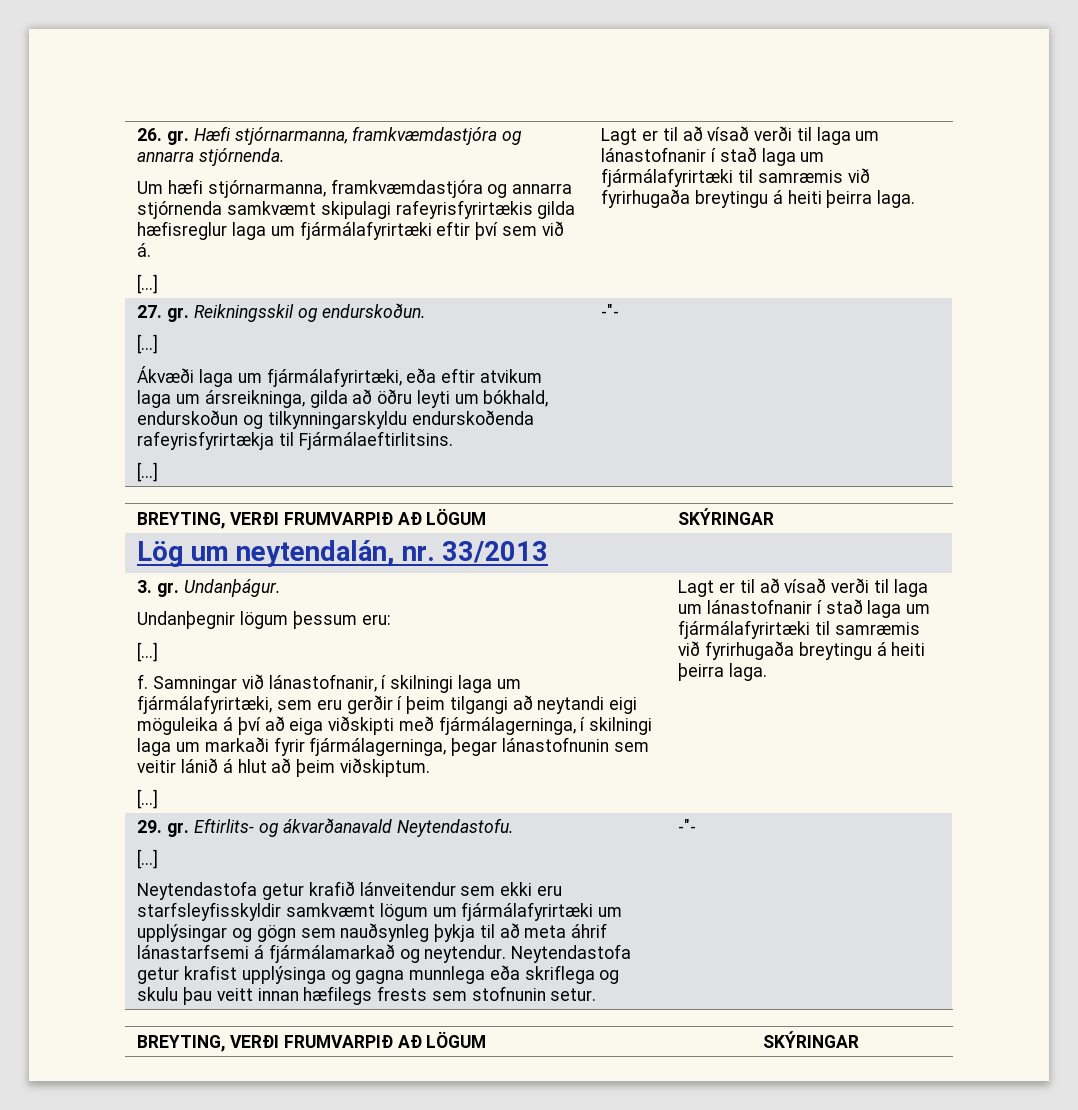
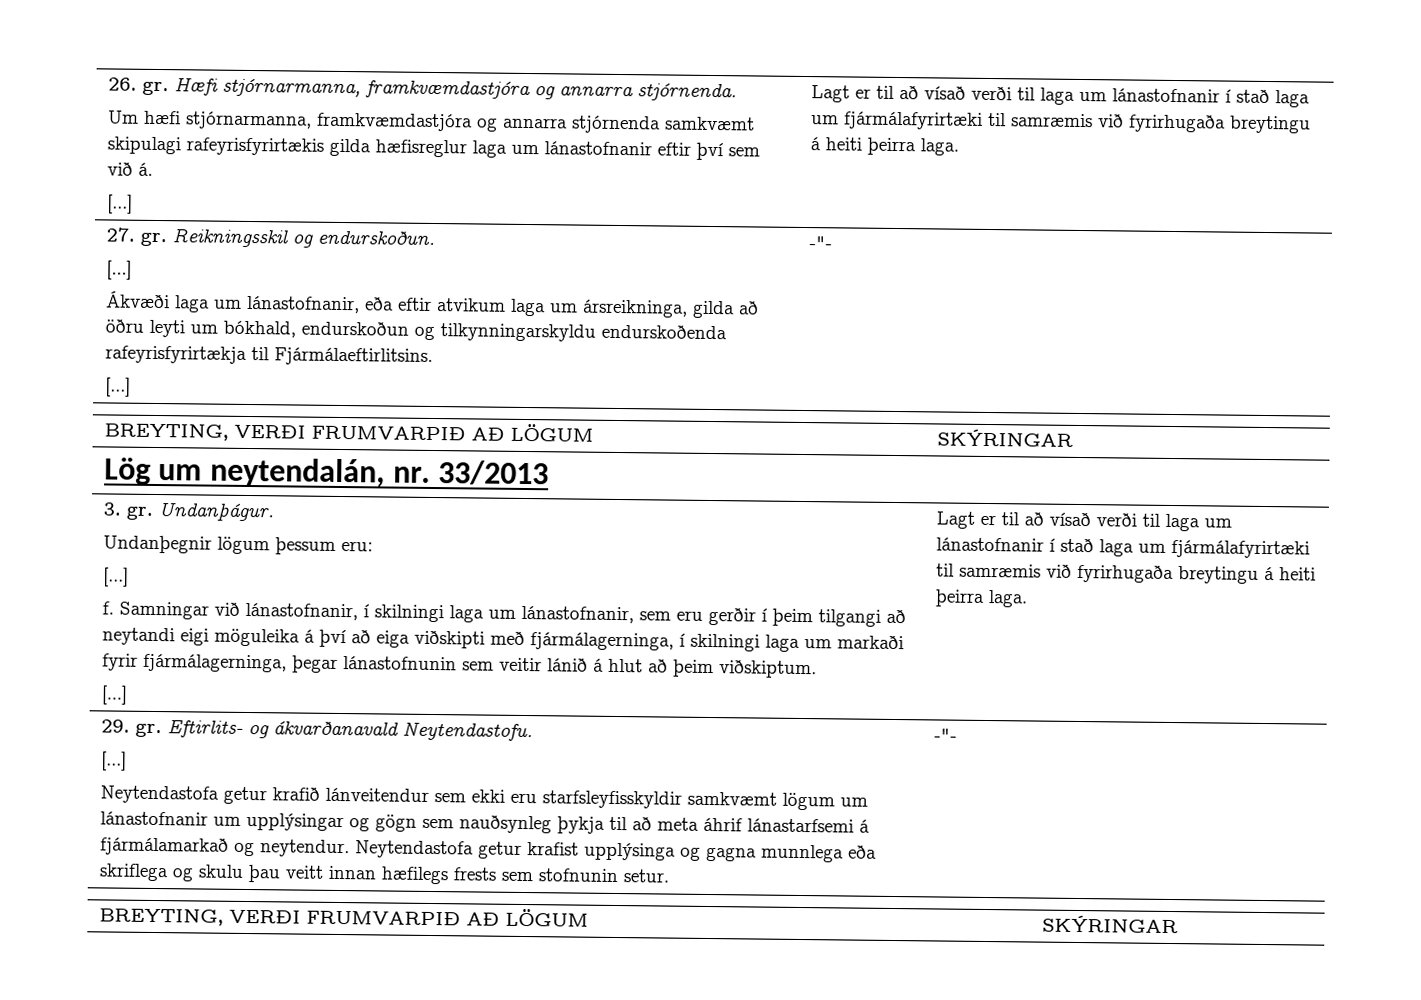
- Um hæfi stjórnarmanna, framkvæmdastjóra og annarra stjórnenda samkvæmt skipulagi rafeyrisfyrirtækis gilda hæfisreglur laga um fjármálafyrirtæki eftir því sem við á.
+ Um hæfi stjórnarmanna, framkvæmdastjóra og annarra stjórnenda samkvæmt skipulagi rafeyrisfyrirtækis gilda hæfisreglur laga um lánastofnanir eftir því sem við á.
  27. gr. Reikningsskil og endurskoðun.
  [...]
- Ákvæði laga um fjármálafyrirtæki, eða eftir atvikum laga um ársreikninga, gilda að öðru leyti um bókhald, endurskoðun og tilkynningarskyldu endurskoðenda rafeyrisfyrirtækja til Fjármálaeftirlitsins.
+ Ákvæði laga um lánastofnanir, eða eftir atvikum laga um ársreikninga, gilda að öðru leyti um bókhald, endurskoðun og tilkynningarskyldu endurskoðenda rafeyrisfyrirtækja til Fjármálaeftirlitsins.
- Samningar við lánastofnanir, í skilningi laga um fjármálafyrirtæki, sem eru gerðir í þeim tilgangi að neytandi eigi möguleika á því að eiga viðskipti með fjármálagerninga, í skilningi laga um markaði fyrir fjármálagerninga, þegar lánastofnunin sem veitir lánið á hlut að þeim viðskiptum.
+ Samningar við lánastofnanir, í skilningi laga um lánastofnanir, sem eru gerðir í þeim tilgangi að neytandi eigi möguleika á því að eiga viðskipti með fjármálagerninga, í skilningi laga um markaði fyrir fjármálagerninga, þegar lánastofnunin sem veitir lánið á hlut að þeim viðskiptum.
- Neytendastofa getur krafið lánveitendur sem ekki eru starfsleyfisskyldir samkvæmt lögum um fjármálafyrirtæki um upplýsingar og gögn sem nauðsynleg þykja til að meta áhrif lánastarfsemi á fjármálamarkað og neytendur.
+ Neytendastofa getur krafið lánveitendur sem ekki eru starfsleyfisskyldir samkvæmt lögum um lánastofnanir um upplýsingar og gögn sem nauðsynleg þykja til að meta áhrif lánastarfsemi á fjármálamarkað og neytendur.

